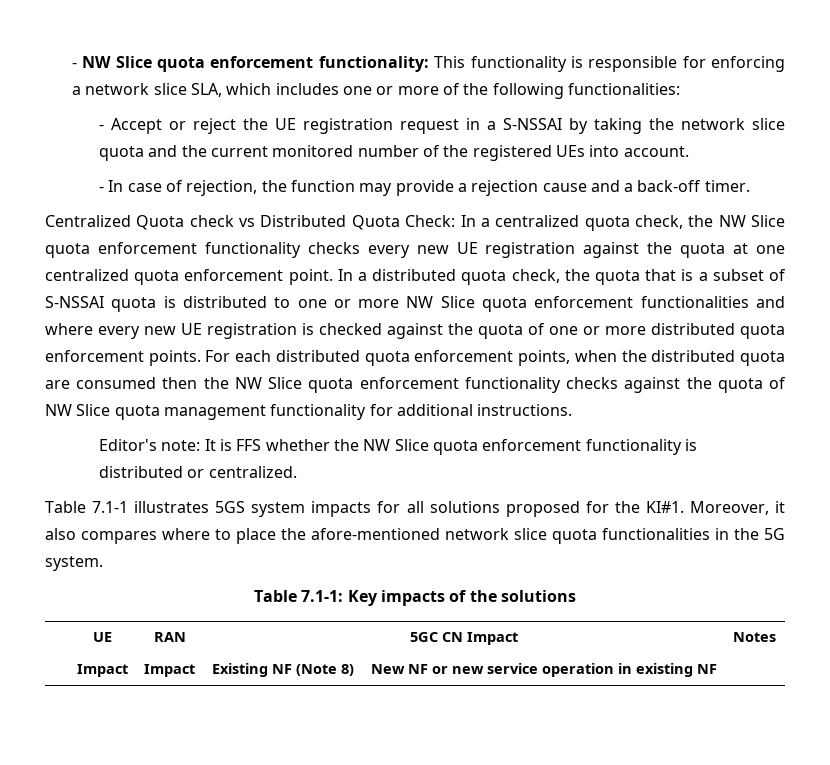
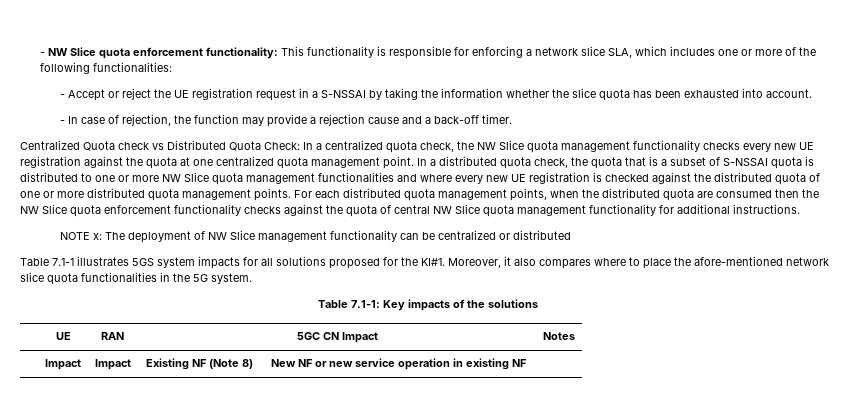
- - Accept or reject the UE registration request in a S-NSSAI by taking the network slice quota and the current monitored number of the registered UEs into account.
+ - Accept or reject the UE registration request in a S-NSSAI by taking the information whether the slice quota has been exhausted into account.
- Centralized Quota check vs Distributed Quota Check: In a centralized quota check, the NW Slice quota enforcement functionality checks every new UE registration against the quota at one centralized quota enforcement point.
+ Centralized Quota check vs Distributed Quota Check: In a centralized quota check, the NW Slice quota management functionality checks every new UE registration against the quota at one centralized quota management point.
- In a distributed quota check, the quota that is a subset of S-NSSAI quota is distributed to one or more NW Slice quota enforcement functionalities and where every new UE registration is checked against the quota of one or more distributed quota enforcement points.
+ In a distributed quota check, the quota that is a subset of S-NSSAI quota is distributed to one or more NW Slice quota management functionalities and where every new UE registration is checked against the distributed quota of one or more distributed quota management points.
- For each distributed quota enforcement points, when the distributed quota are consumed then the NW Slice quota enforcement functionality checks against the quota of NW Slice quota management functionality for additional instructions.
+ For each distributed quota management points, when the distributed quota are consumed then the NW Slice quota enforcement functionality checks against the quota of central NW Slice quota management functionality for additional instructions.
- Editor's note: It is FFS whether the NW Slice quota enforcement functionality is distributed or centralized.
+ NOTE x: The deployment of NW Slice management functionality can be centralized or distributed

